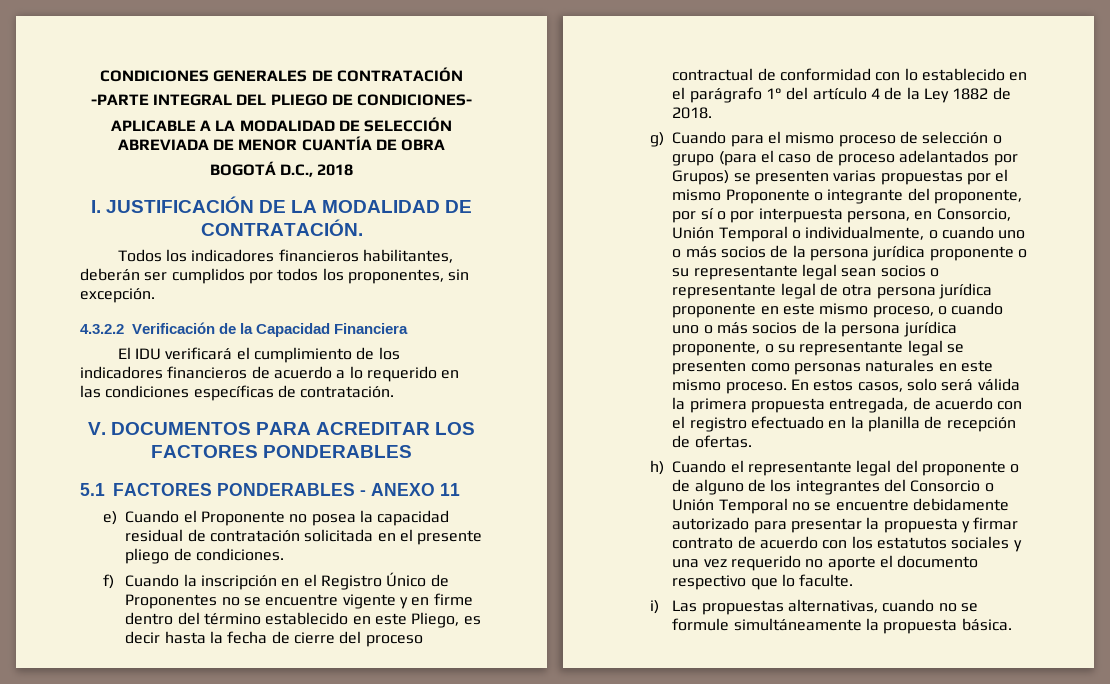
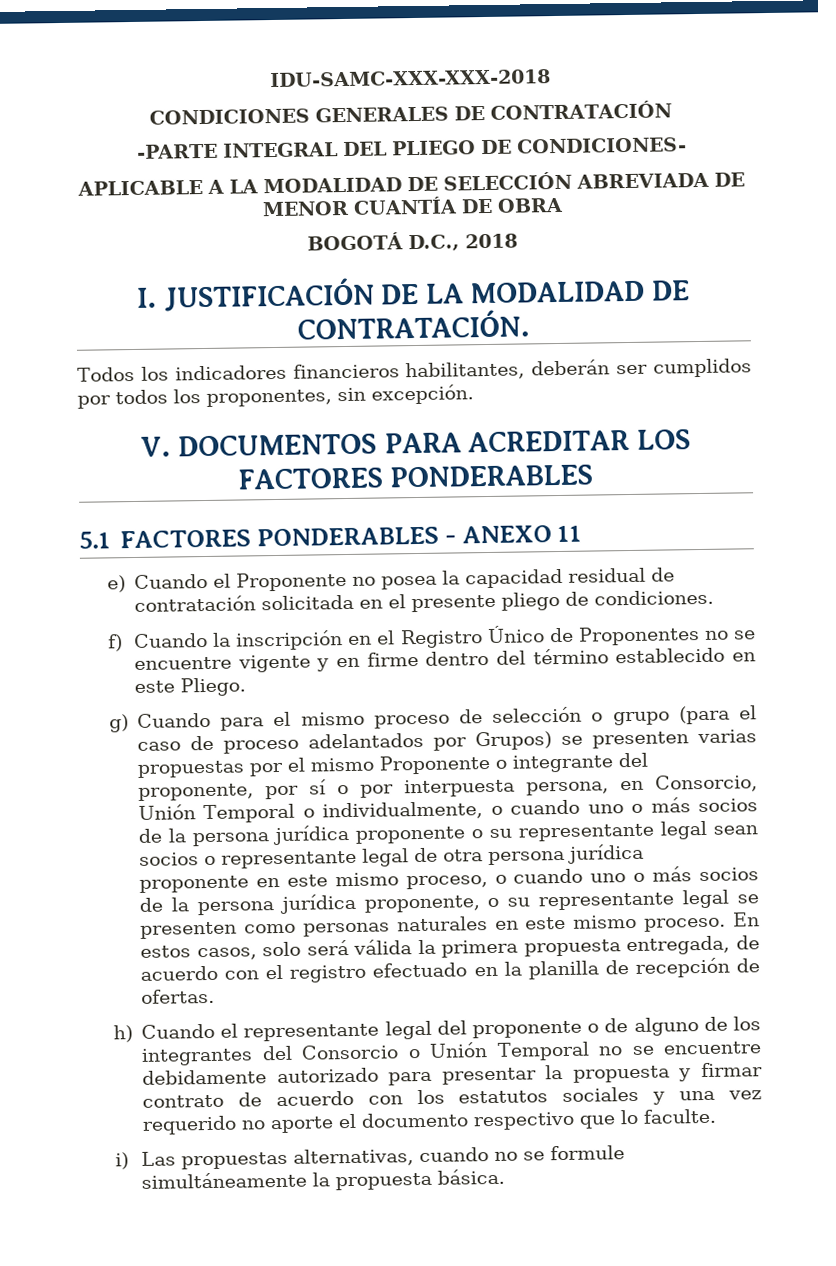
+ IDU-SAMC-XXX-XXX-2018
- 4.3.2.2 Verificación de la Capacidad Financiera
- El IDU verificará el cumplimiento de los indicadores financieros de acuerdo a lo requerido en las condiciones específicas de contratación.
- f) Cuando la inscripción en el Registro Único de Proponentes no se encuentre vigente y en firme dentro del término establecido en este Pliego, es decir hasta la fecha de cierre del proceso contractual de conformidad con lo establecido en el parágrafo 1° del artículo 4 de la Ley 1882 de 2018.
+ f) Cuando la inscripción en el Registro Único de Proponentes no se encuentre vigente y en firme dentro del término establecido en este Pliego.

